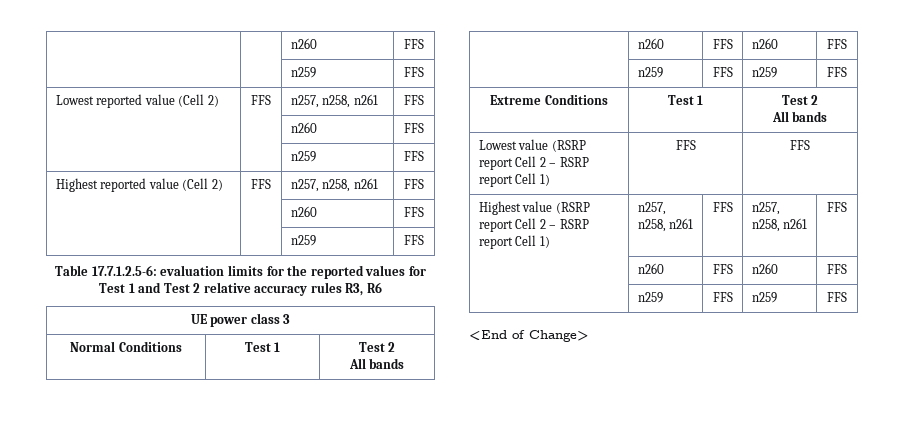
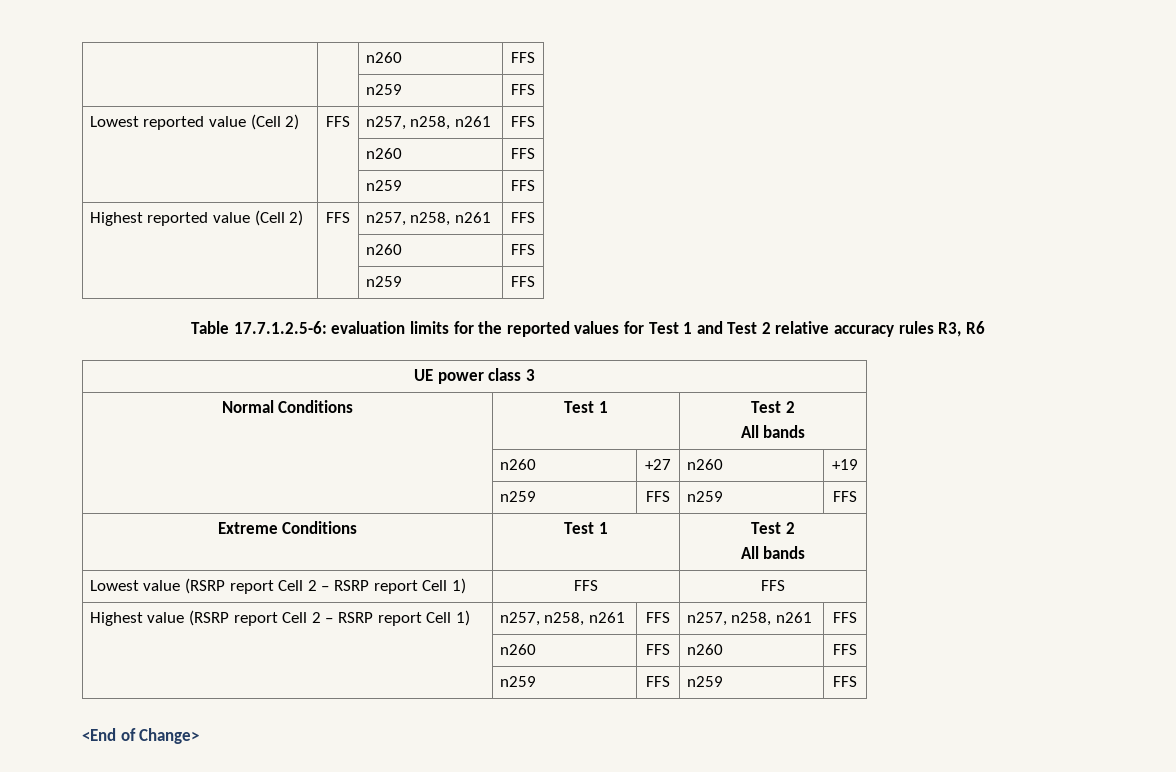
  Normal Conditions | Test 1 | Test 2
  All bands
- | n260 | FFS | n260 | FFS
+ | n260 | +27 | n260 | +19

